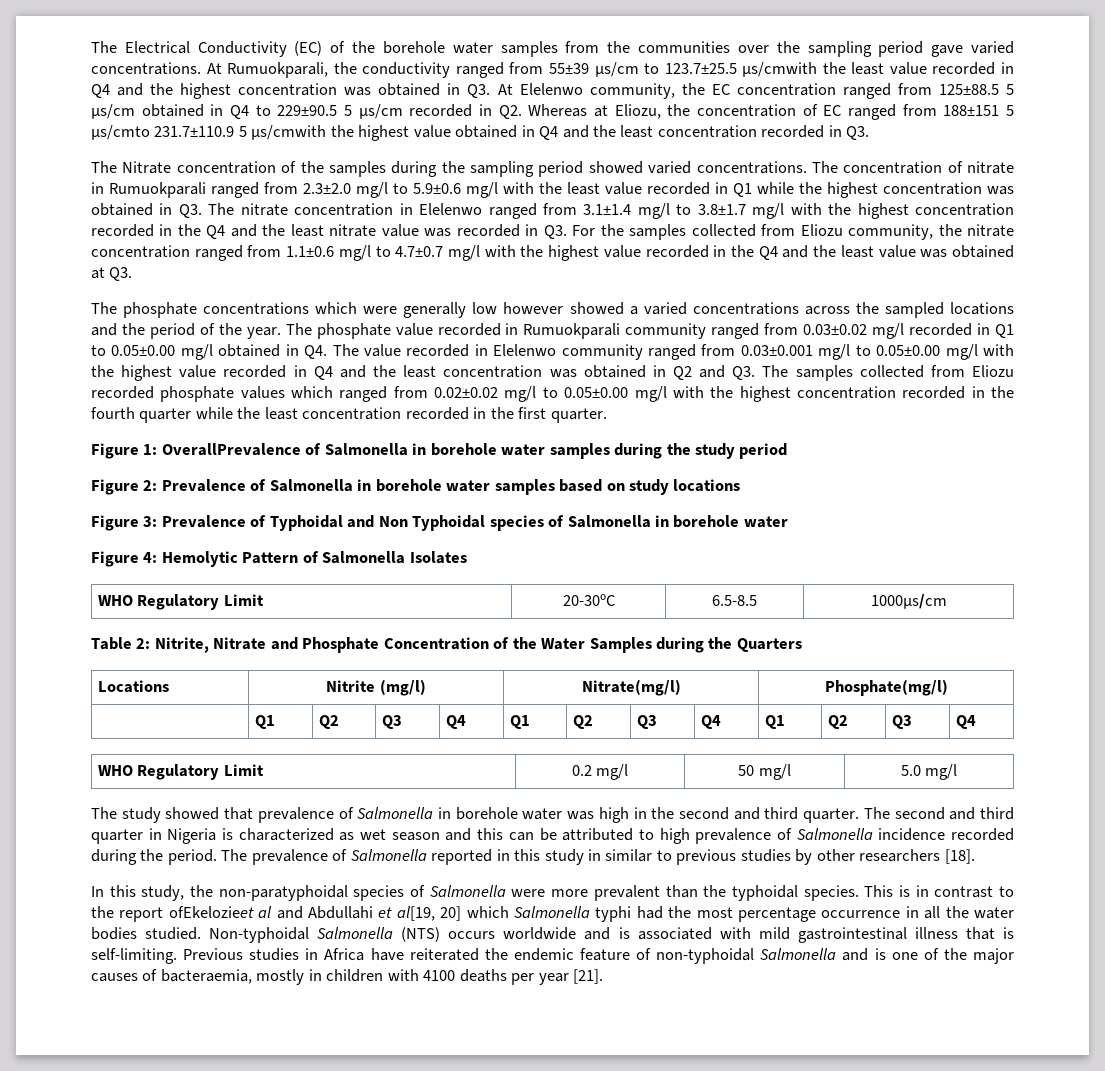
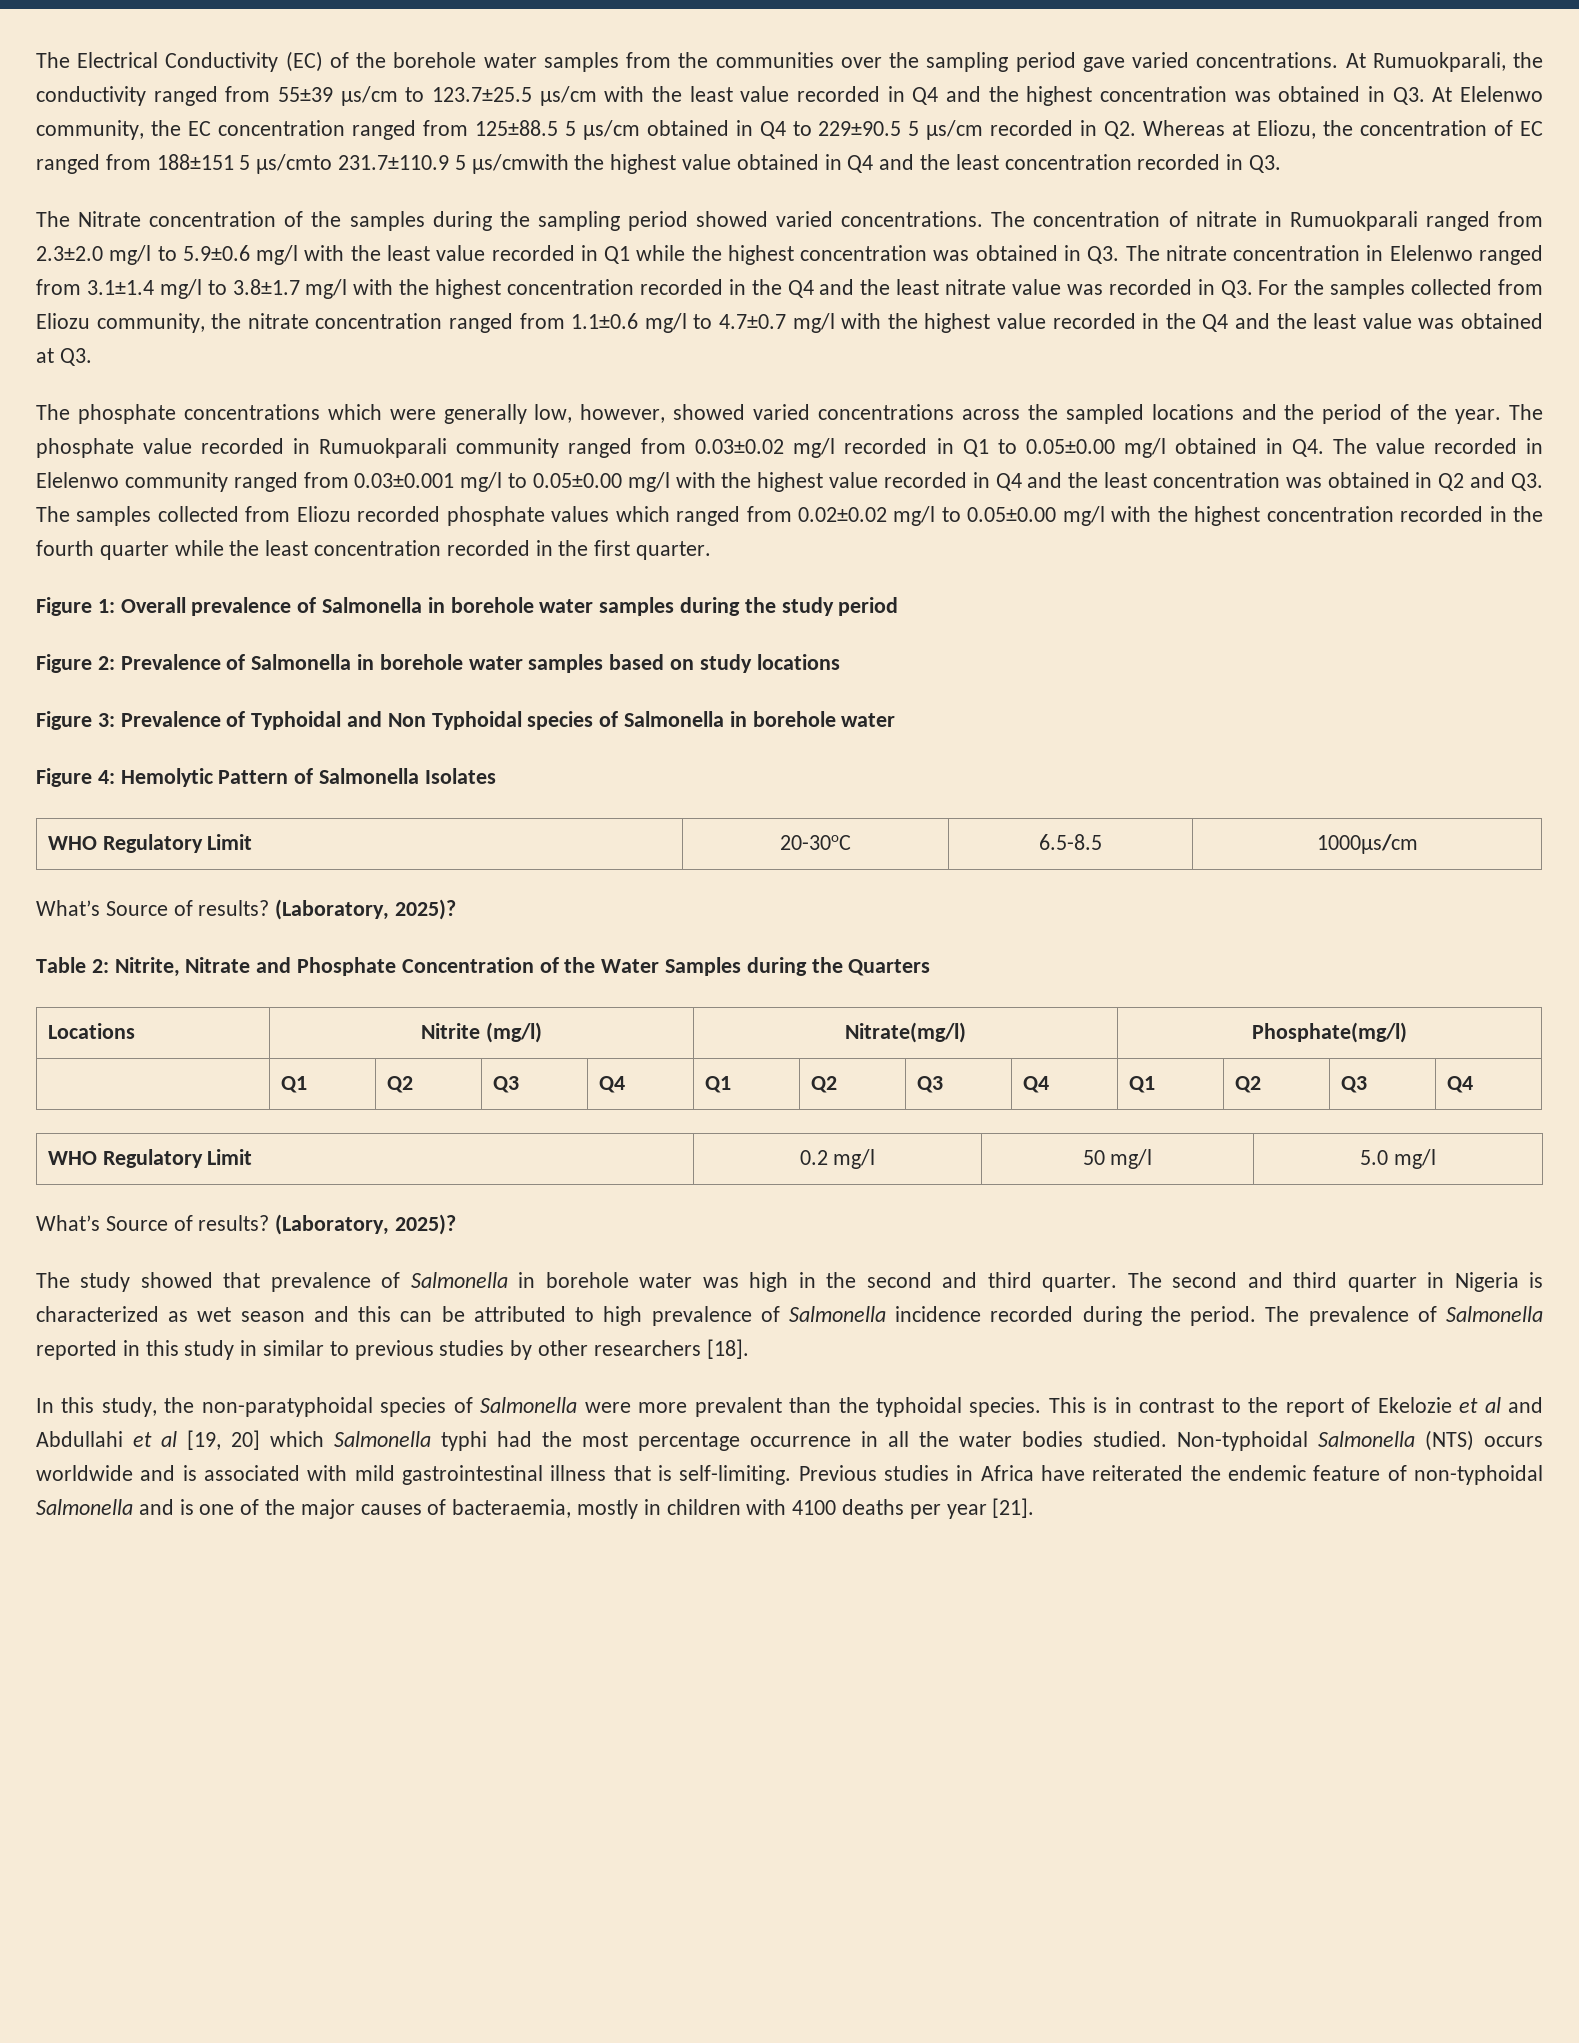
- At Rumuokparali, the conductivity ranged from 55±39 µs/cm to 123.7±25.5 µs/cmwith the least value recorded in Q4 and the highest concentration was obtained in Q3. At Elelenwo community, the EC concentration ranged from 125±88.5 5 µs/cm obtained in Q4 to 229±90.5 5 µs/cm recorded in Q2. Whereas at Eliozu, the concentration of EC ranged from 188±151 5 µs/cmto 231.7±110.9 5 µs/cmwith the highest value obtained in Q4 and the least concentration recorded in Q3.
+ At Rumuokparali, the conductivity ranged from 55±39 µs/cm to 123.7±25.5 µs/cm with the least value recorded in Q4 and the highest concentration was obtained in Q3. At Elelenwo community, the EC concentration ranged from 125±88.5 5 µs/cm obtained in Q4 to 229±90.5 5 µs/cm recorded in Q2. Whereas at Eliozu, the concentration of EC ranged from 188±151 5 µs/cmto 231.7±110.9 5 µs/cmwith the highest value obtained in Q4 and the least concentration recorded in Q3.
- The phosphate concentrations which were generally low however showed a varied concentrations across the sampled locations and the period of the year.
+ The phosphate concentrations which were generally low, however, showed varied concentrations across the sampled locations and the period of the year.
- Figure 1: OverallPrevalence of Salmonella in borehole water samples during the study period
+ Figure 1: Overall prevalence of Salmonella in borehole water samples during the study period
  WHO Regulatory Limit | 20-30oC | 6.5-8.5 | 1000µs/cm
+ What’s Source of results? (Laboratory, 2025)?
  WHO Regulatory Limit | 0.2 mg/l | 50 mg/l | 5.0 mg/l
+ What’s Source of results? (Laboratory, 2025)?
- This is in contrast to the report ofEkelozieet al and Abdullahi et al[19, 20] which Salmonella typhi had the most percentage occurrence in all the water bodies studied.
+ This is in contrast to the report of Ekelozie et al and Abdullahi et al [19, 20] which Salmonella typhi had the most percentage occurrence in all the water bodies studied.

